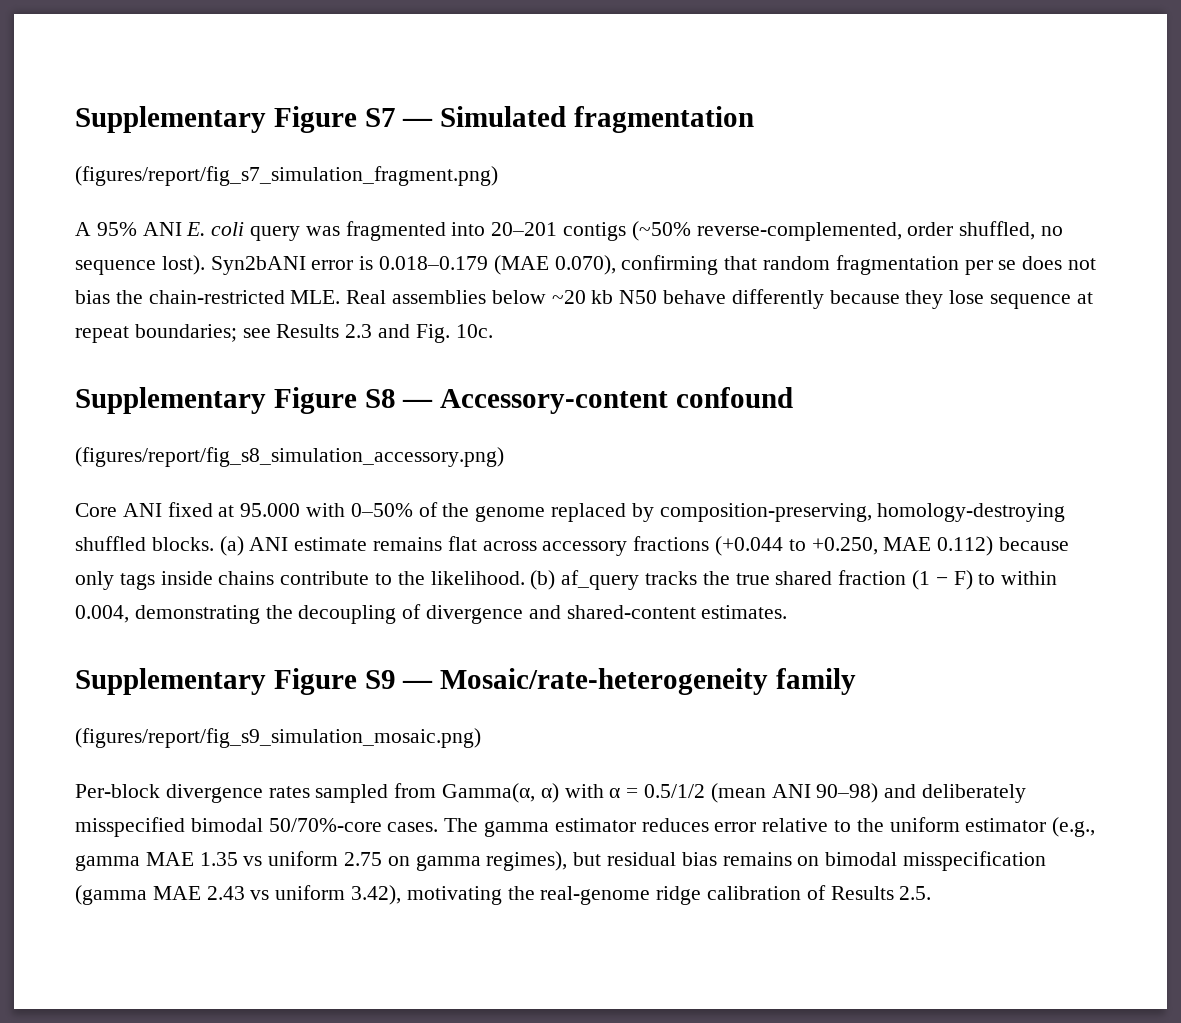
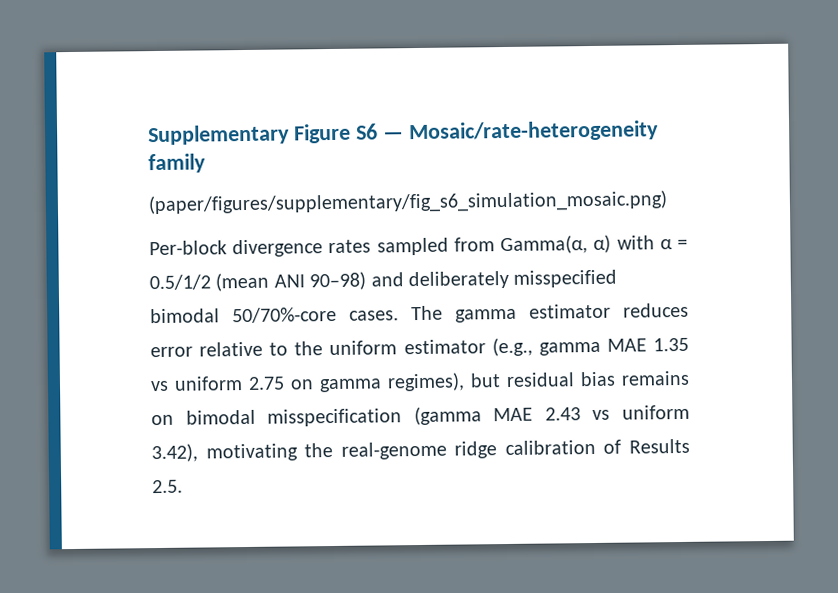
- Supplementary Figure S7 — Simulated fragmentation
- (figures/report/fig_s7_simulation_fragment.png)
- A 95% ANI E. coli query was fragmented into 20–201 contigs (~50% reverse-complemented, order shuffled, no sequence lost). Syn2bANI error is 0.018–0.179 (MAE 0.070), confirming that random fragmentation per se does not bias the chain-restricted MLE. Real assemblies below ~20 kb N50 behave differently because they lose sequence at repeat boundaries; see Results 2.3 and Fig. 10c.
- Supplementary Figure S8 — Accessory-content confound
- (figures/report/fig_s8_simulation_accessory.png)
- Core ANI fixed at 95.000 with 0–50% of the genome replaced by composition-preserving, homology-destroying shuffled blocks. (a) ANI estimate remains flat across accessory fractions (+0.044 to +0.250, MAE 0.112) because only tags inside chains contribute to the likelihood. (b) af_query tracks the true shared fraction (1 − F) to within 0.004, demonstrating the decoupling of divergence and shared-content estimates.
- Supplementary Figure S9 — Mosaic/rate-heterogeneity family
+ Supplementary Figure S6 — Mosaic/rate-heterogeneity family
- (figures/report/fig_s9_simulation_mosaic.png)
+ (paper/figures/supplementary/fig_s6_simulation_mosaic.png)

